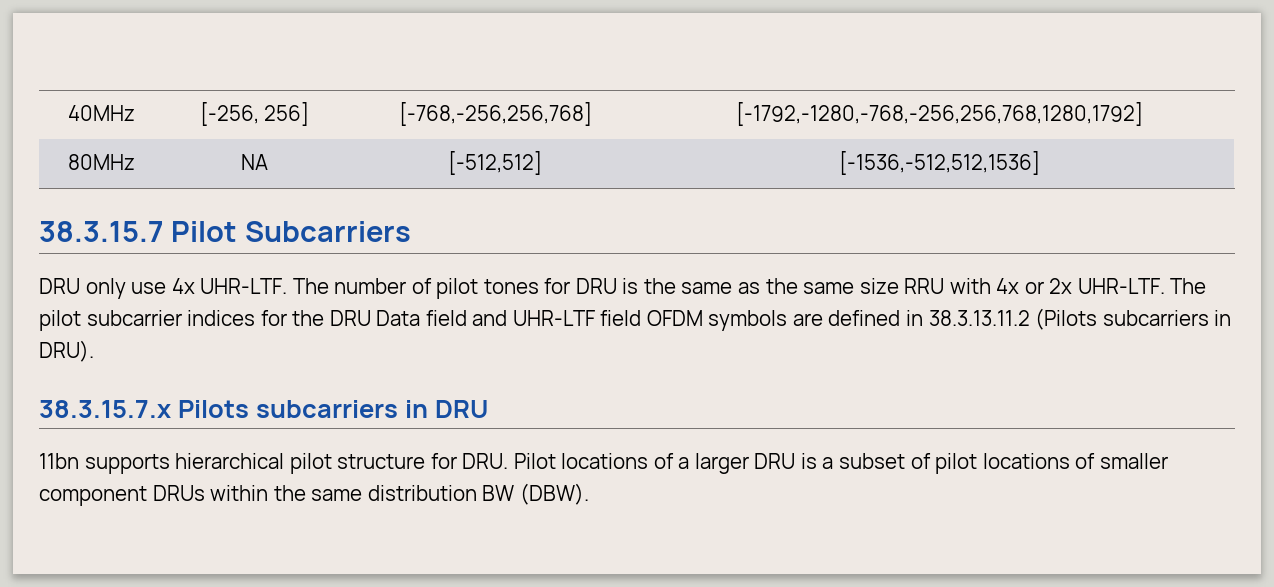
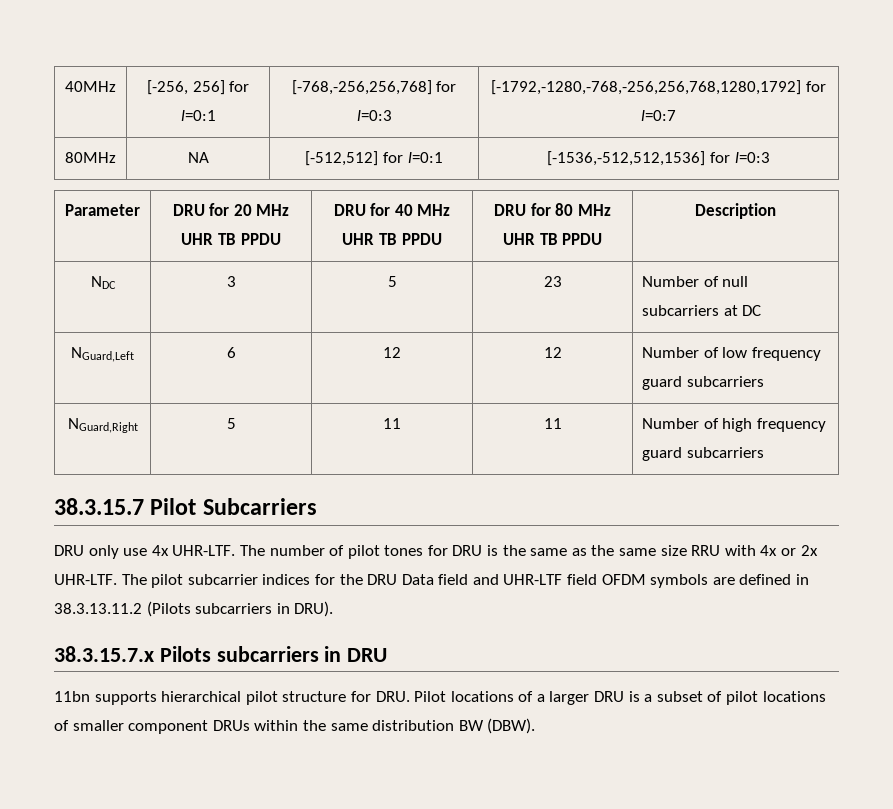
- 40MHz | [-256, 256] | [-768,-256,256,768] | [-1792,-1280,-768,-256,256,768,1280,1792]
+ 40MHz | [-256, 256] for l=0:1 | [-768,-256,256,768] for l=0:3 | [-1792,-1280,-768,-256,256,768,1280,1792] for l=0:7
- 80MHz | NA | [-512,512] | [-1536,-512,512,1536]
+ 80MHz | NA | [-512,512] for l=0:1 | [-1536,-512,512,1536] for l=0:3
+ Parameter | DRU for 20 MHz UHR TB PPDU | DRU for 40 MHz UHR TB PPDU | DRU for 80 MHz UHR TB PPDU | Description
+ NDC | 3 | 5 | 23 | Number of null subcarriers at DC
+ NGuard,Left | 6 | 12 | 12 | Number of low frequency guard subcarriers
+ NGuard,Right | 5 | 11 | 11 | Number of high frequency guard subcarriers

